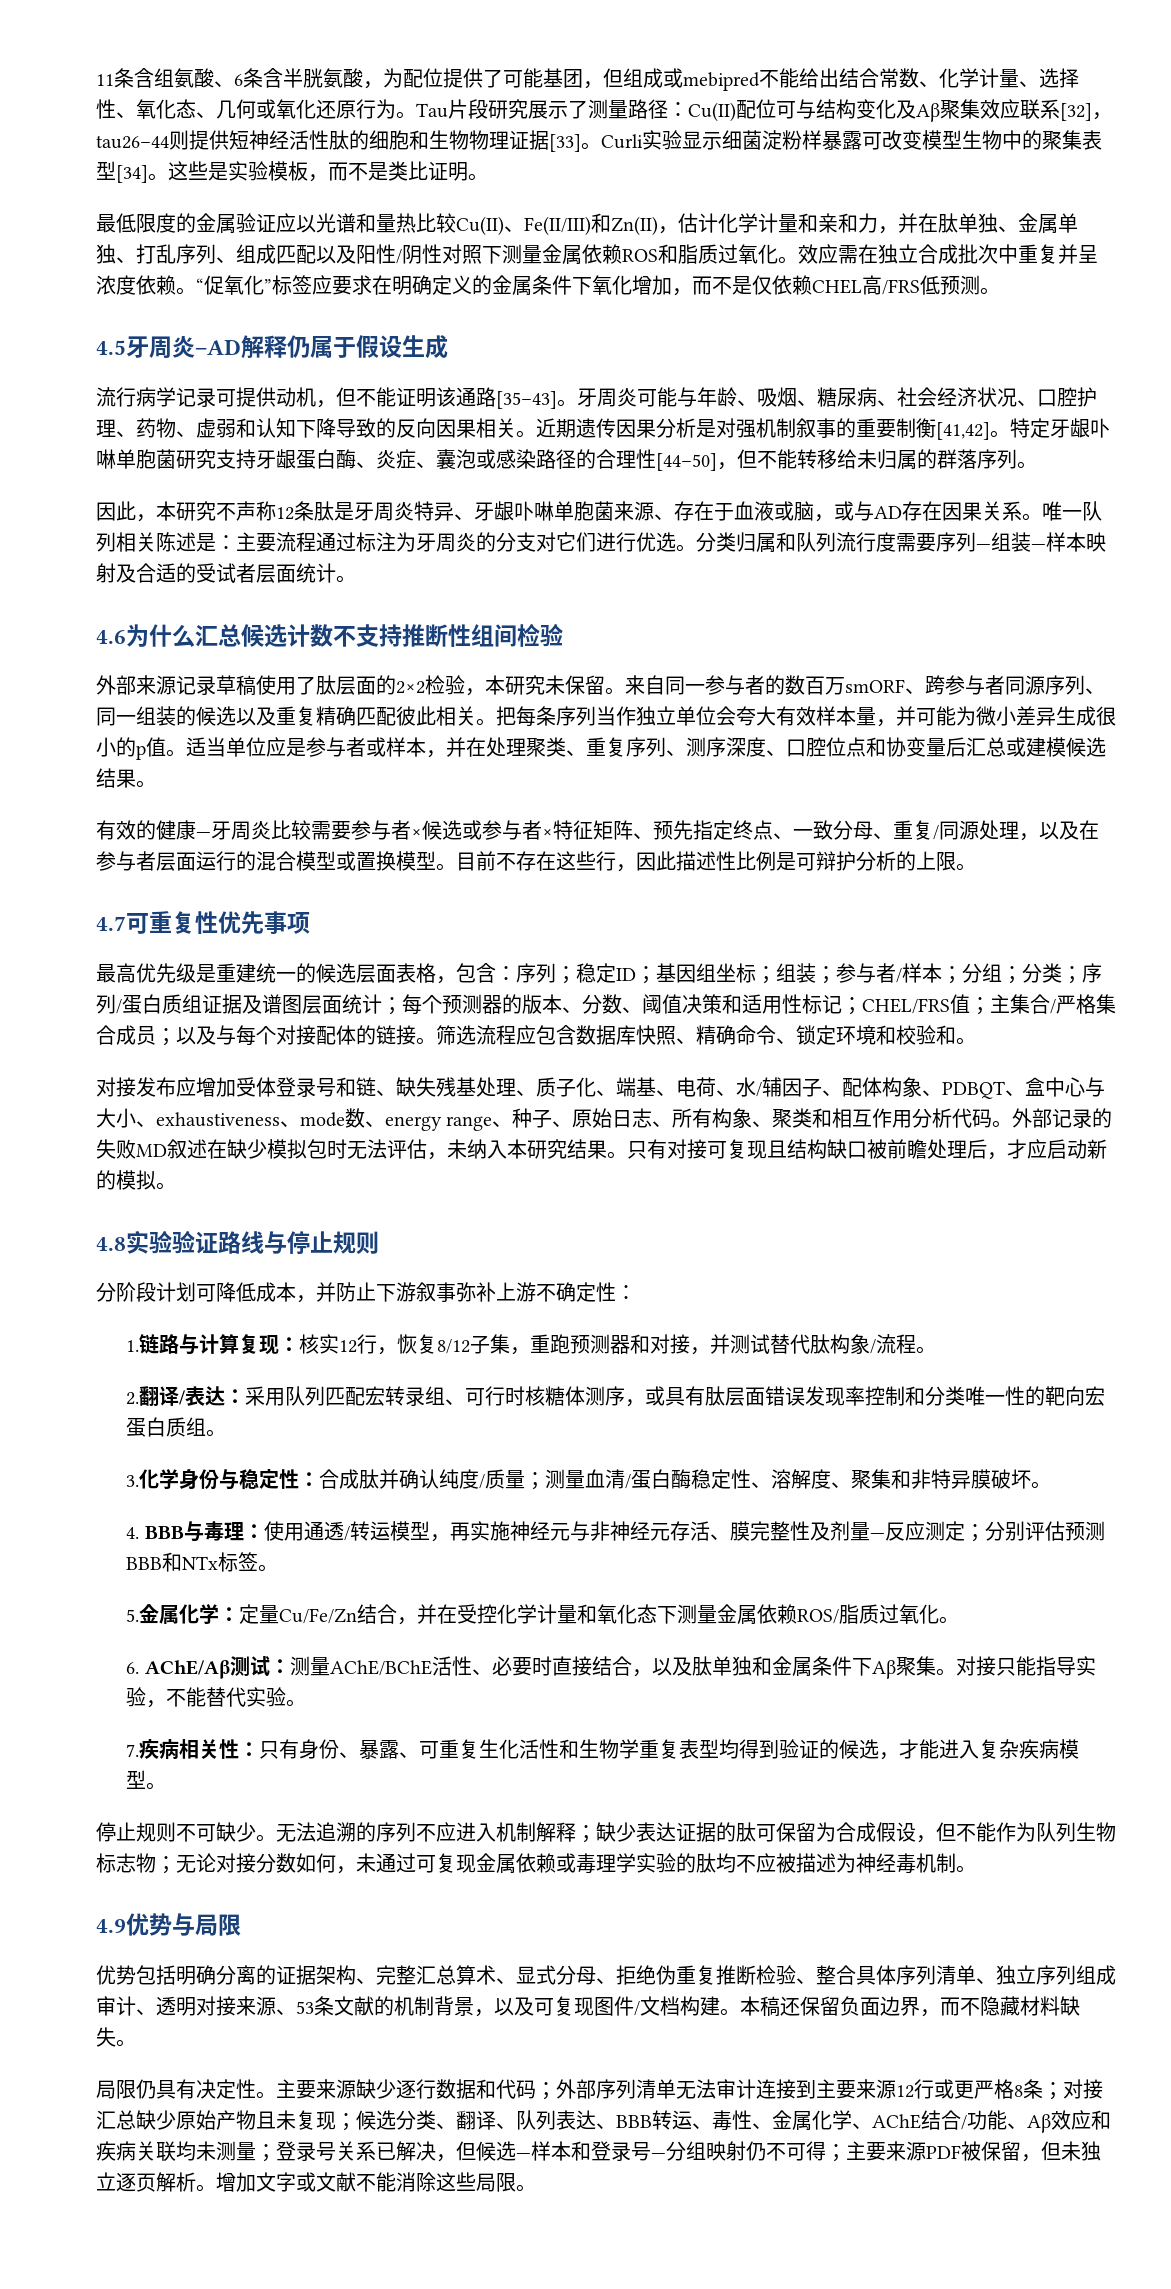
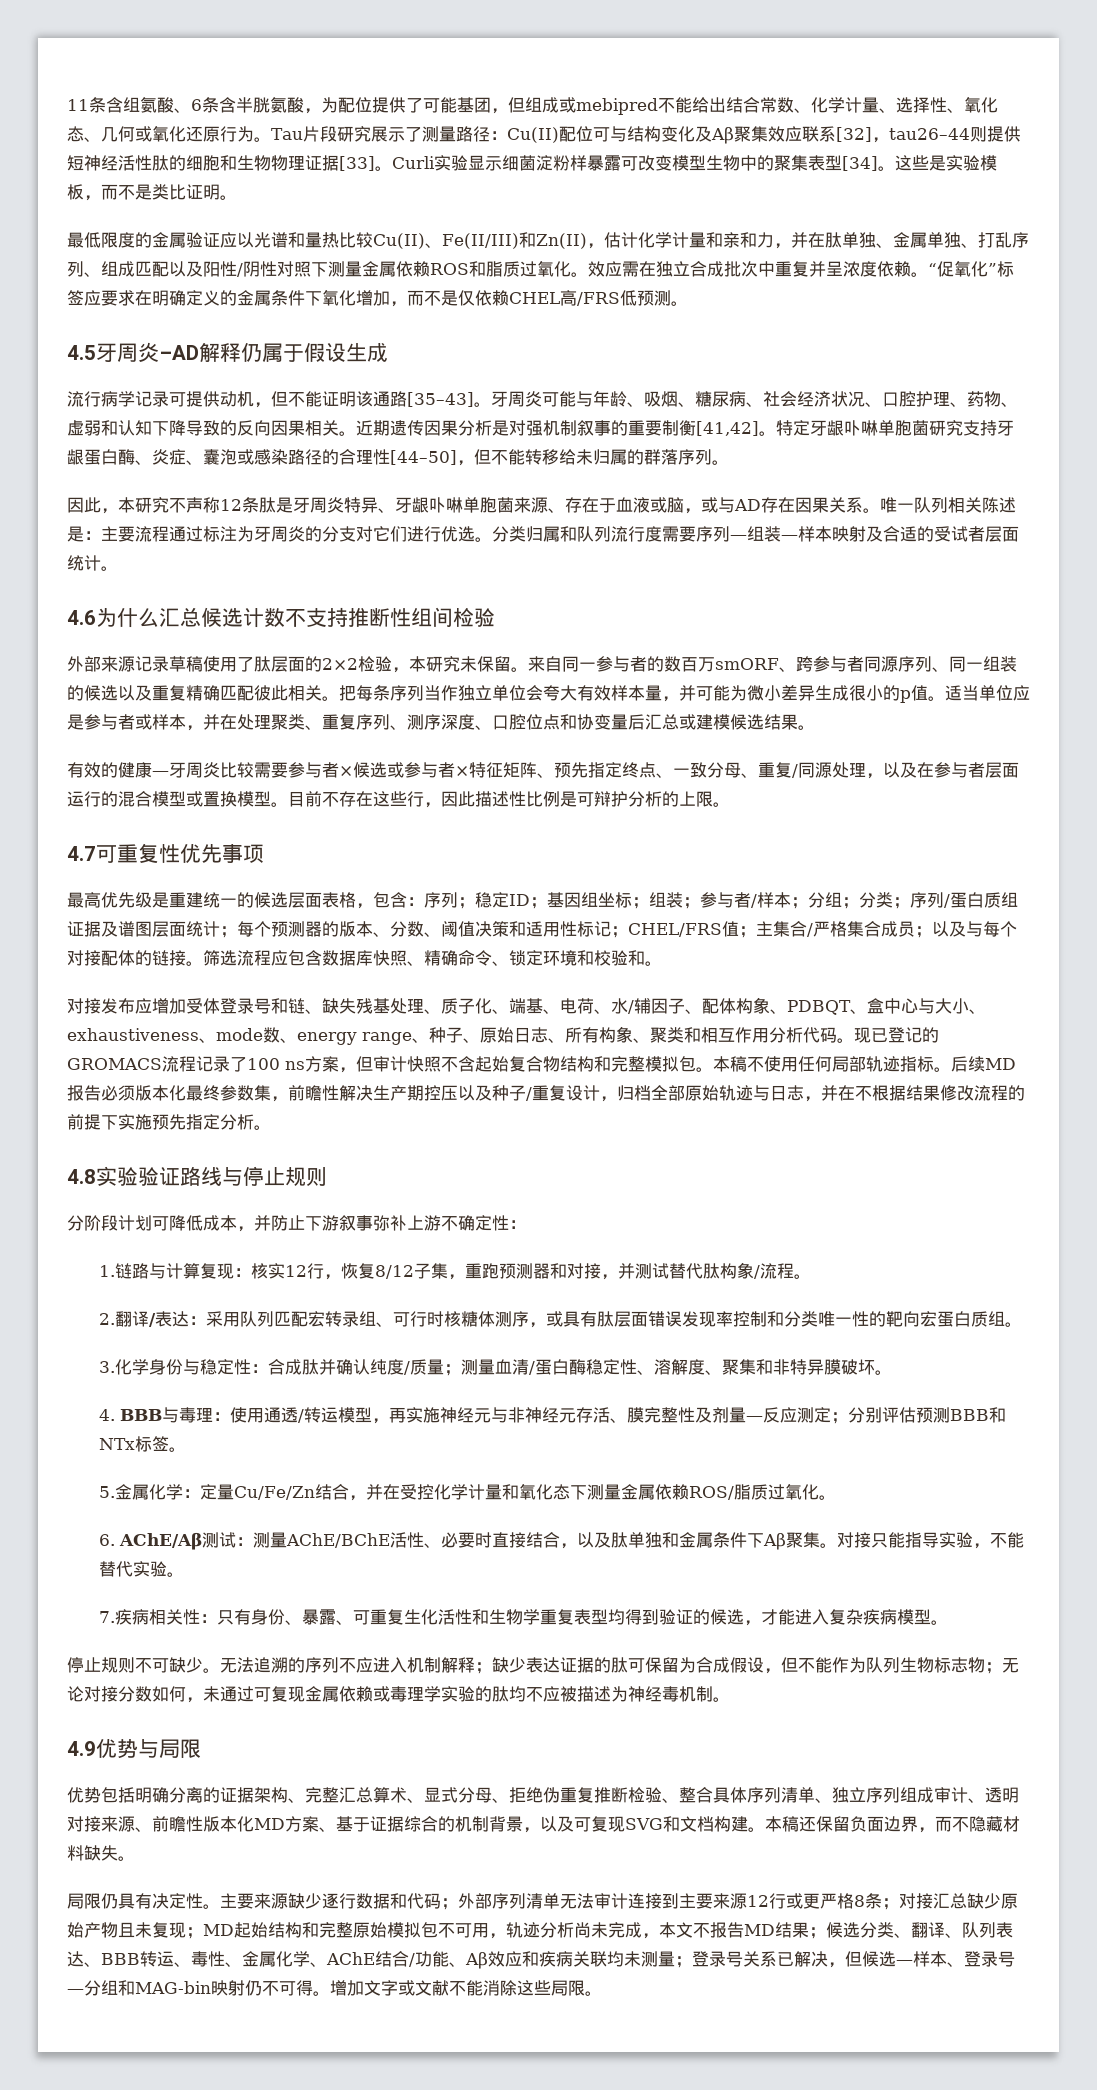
- 外部记录的失败MD叙述在缺少模拟包时无法评估，未纳入本研究结果。只有对接可复现且结构缺口被前瞻处理后，才应启动新的模拟。
+ 现已登记的GROMACS流程记录了100 ns方案，但审计快照不含起始复合物结构和完整模拟包。本稿不使用任何局部轨迹指标。后续MD报告必须版本化最终参数集，前瞻性解决生产期控压以及种子/重复设计，归档全部原始轨迹与日志，并在不根据结果修改流程的前提下实施预先指定分析。
- 优势包括明确分离的证据架构、完整汇总算术、显式分母、拒绝伪重复推断检验、整合具体序列清单、独立序列组成审计、透明对接来源、53条文献的机制背景，以及可复现图件/文档构建。
+ 优势包括明确分离的证据架构、完整汇总算术、显式分母、拒绝伪重复推断检验、整合具体序列清单、独立序列组成审计、透明对接来源、前瞻性版本化MD方案、基于证据综合的机制背景，以及可复现SVG和文档构建。
+ MD起始结构和完整原始模拟包不可用，轨迹分析尚未完成，本文不报告MD结果；
- 登录号关系已解决，但候选—样本和登录号—分组映射仍不可得；主要来源PDF被保留，但未独立逐页解析。
+ 登录号关系已解决，但候选—样本、登录号—分组和MAG-bin映射仍不可得。

